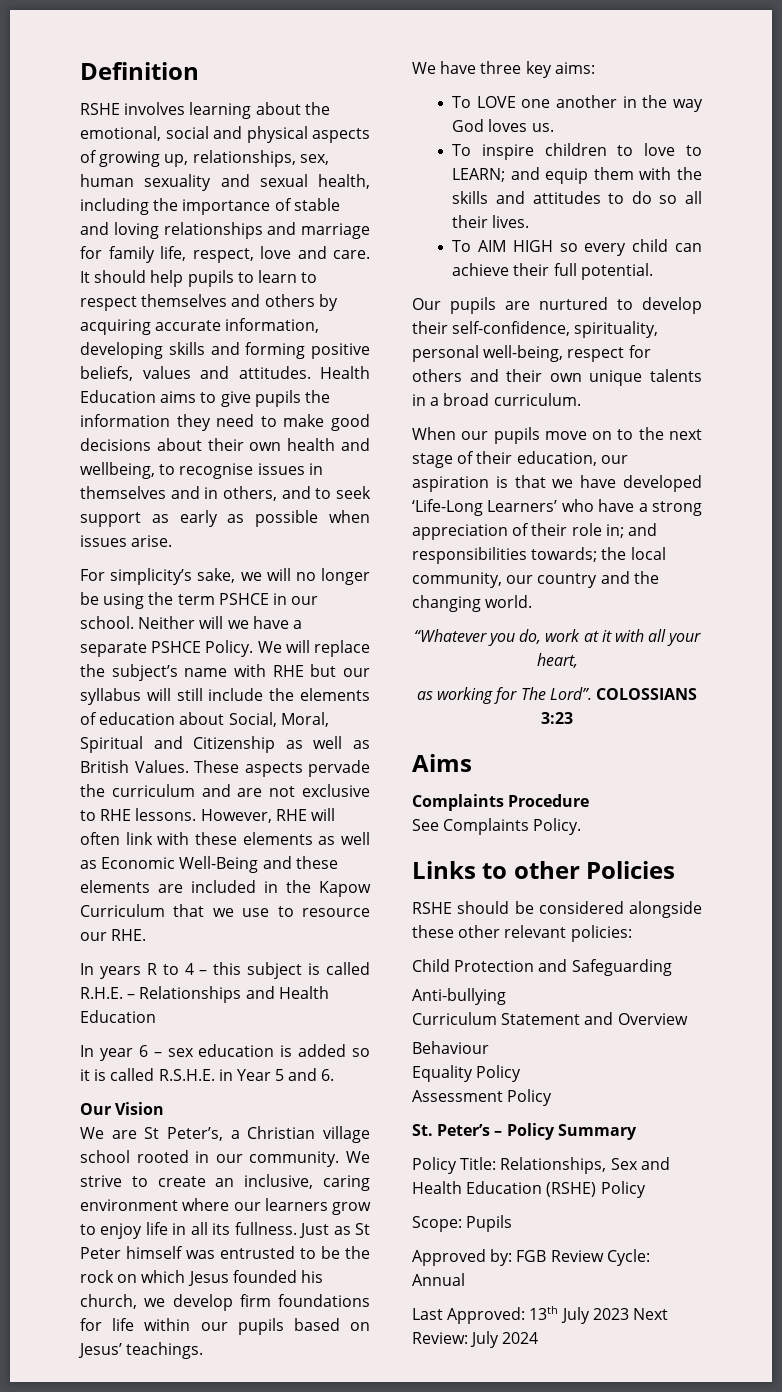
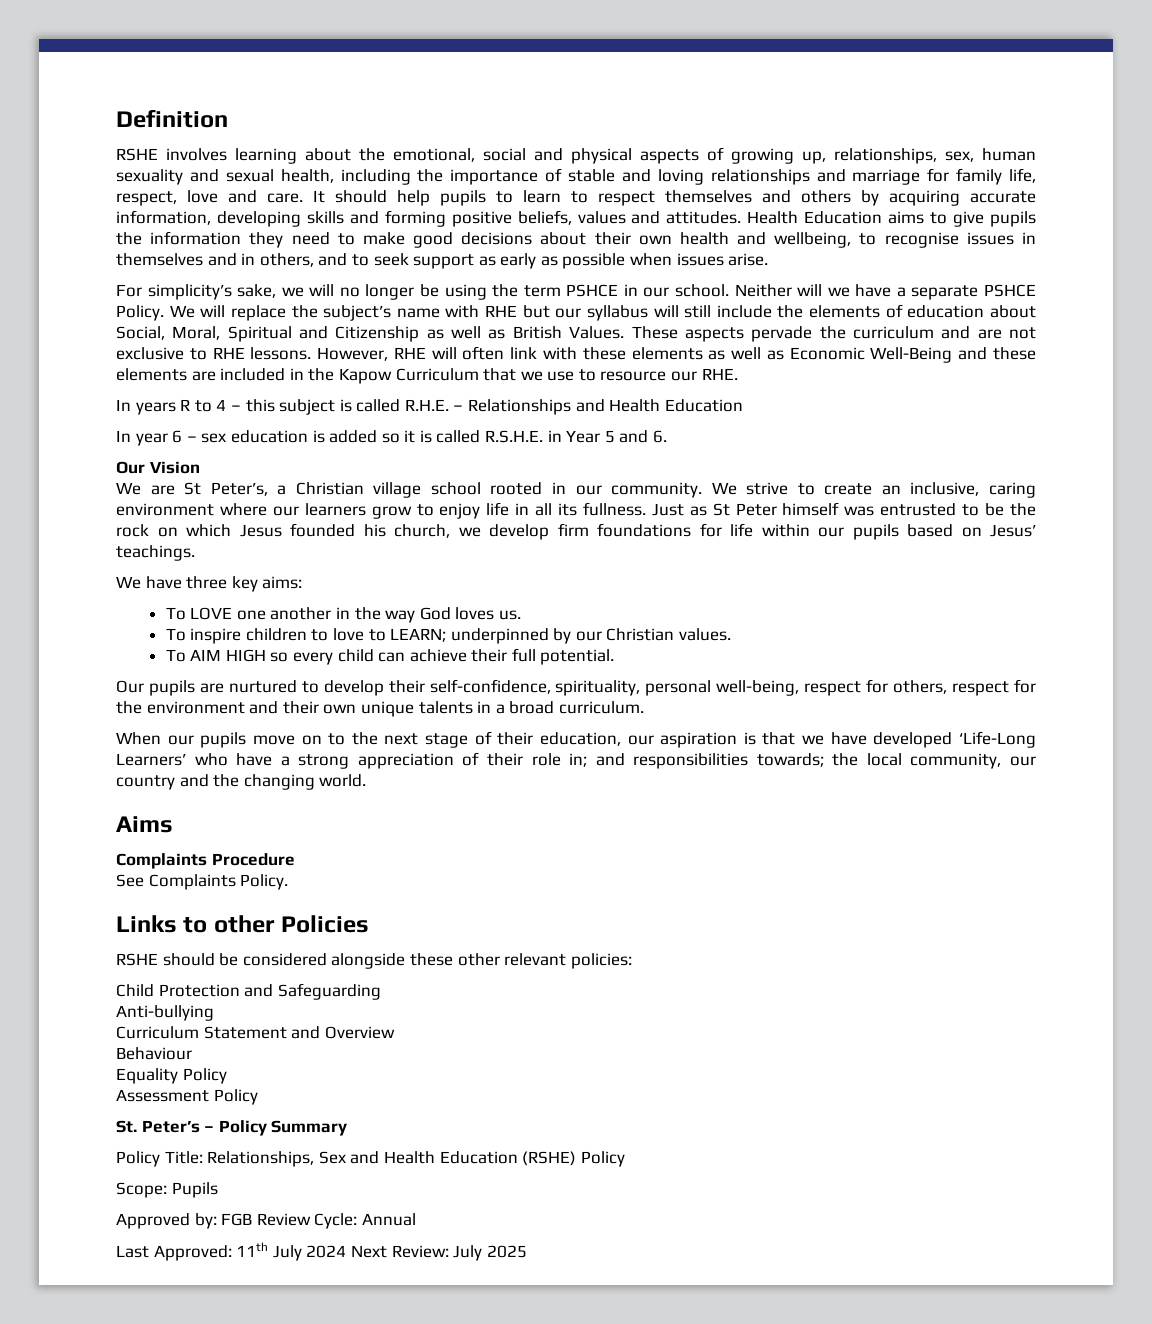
- To inspire children to love to LEARN; and equip them with the skills and attitudes to do so all their lives.
+ To inspire children to love to LEARN; underpinned by our Christian values.
- Our pupils are nurtured to develop their self-confidence, spirituality, personal well-being, respect for others and their own unique talents in a broad curriculum.
+ Our pupils are nurtured to develop their self-confidence, spirituality, personal well-being, respect for others, respect for the environment and their own unique talents in a broad curriculum.
- “Whatever you do, work at it with all your heart,
- as working for The Lord”. COLOSSIANS 3:23
- Last Approved: 13th July 2023 Next Review: July 2024
+ Last Approved: 11th July 2024 Next Review: July 2025

